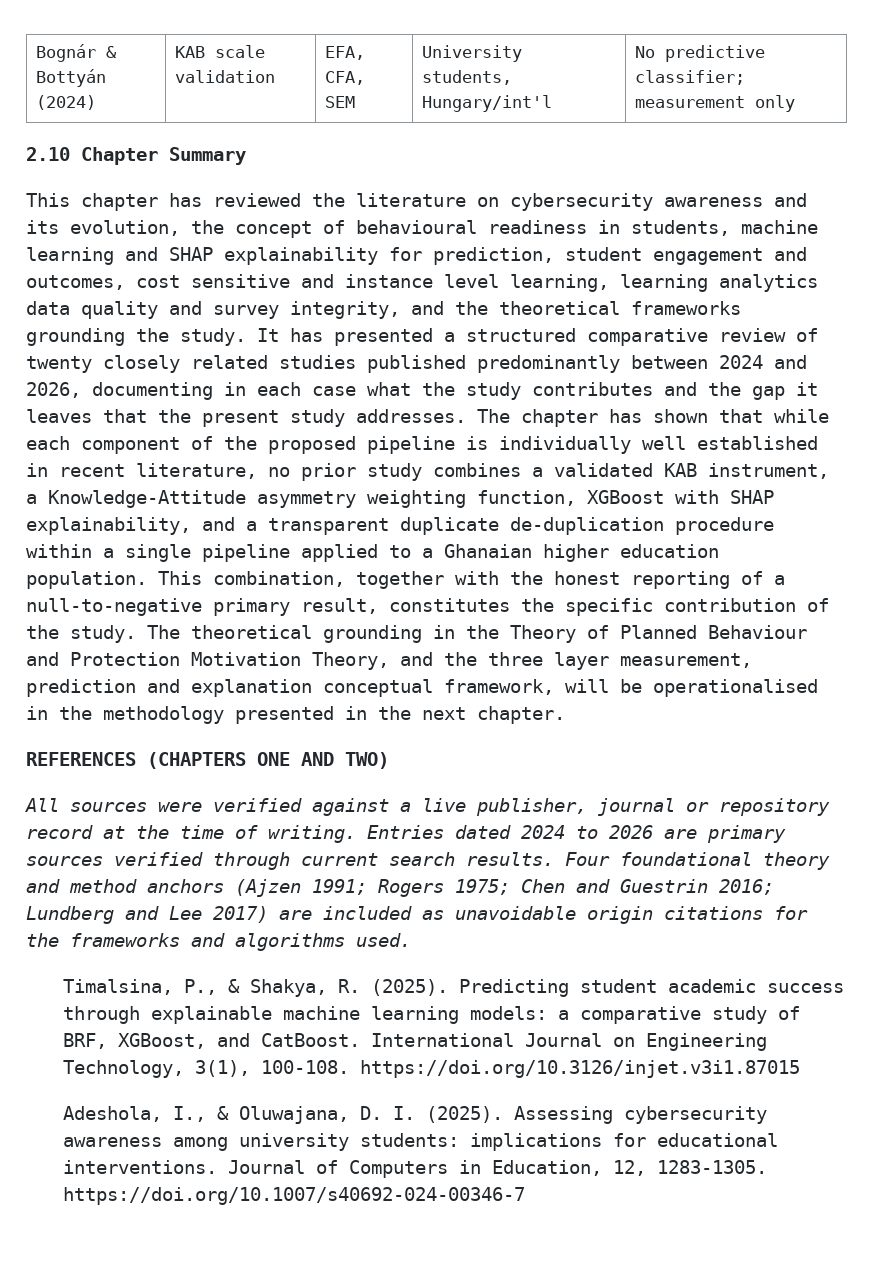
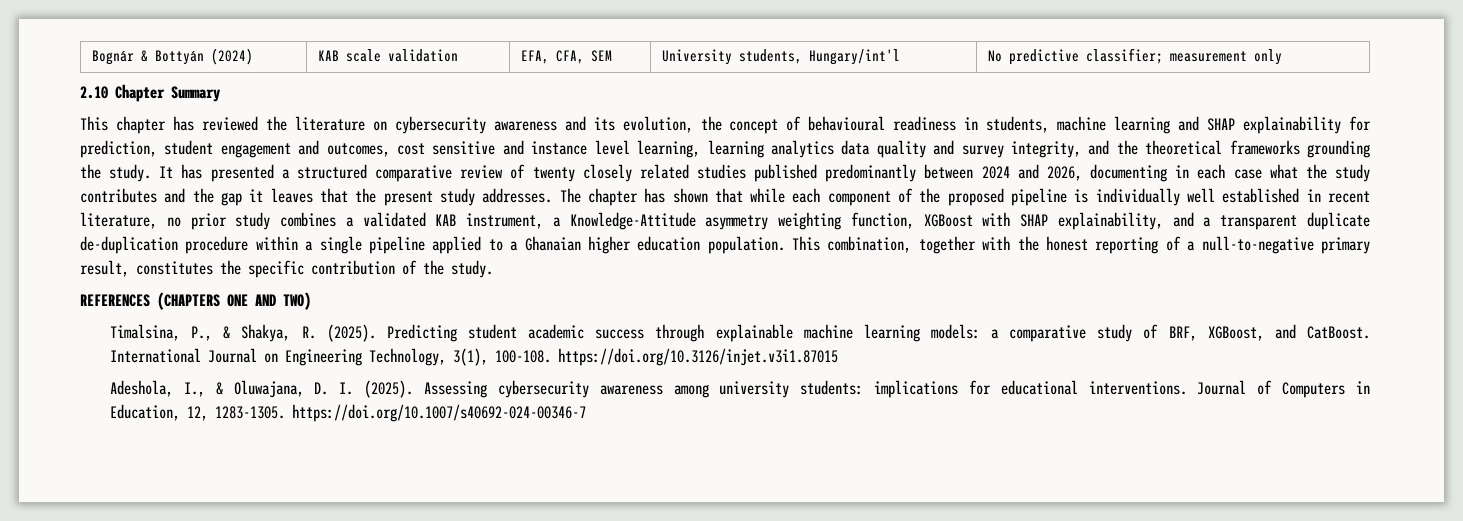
- The theoretical grounding in the Theory of Planned Behaviour and Protection Motivation Theory, and the three layer measurement, prediction and explanation conceptual framework, will be operationalised in the methodology presented in the next chapter.
- All sources were verified against a live publisher, journal or repository record at the time of writing. Entries dated 2024 to 2026 are primary sources verified through current search results. Four foundational theory and method anchors (Ajzen 1991; Rogers 1975; Chen and Guestrin 2016; Lundberg and Lee 2017) are included as unavoidable origin citations for the frameworks and algorithms used.

